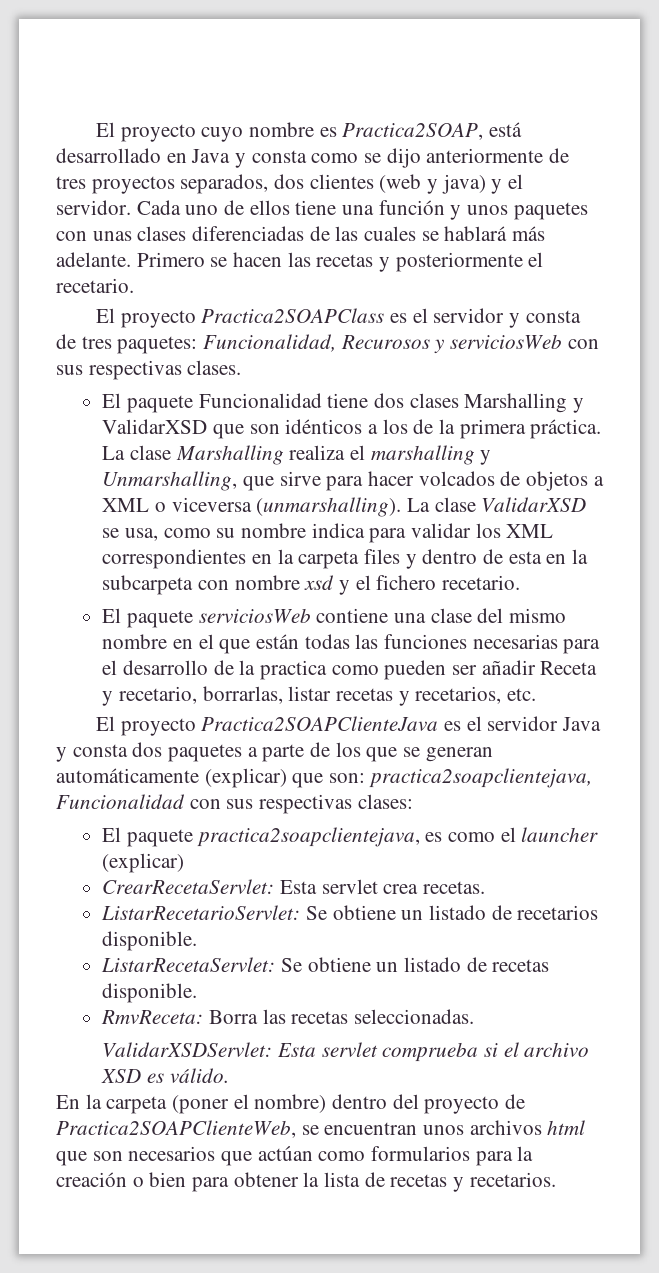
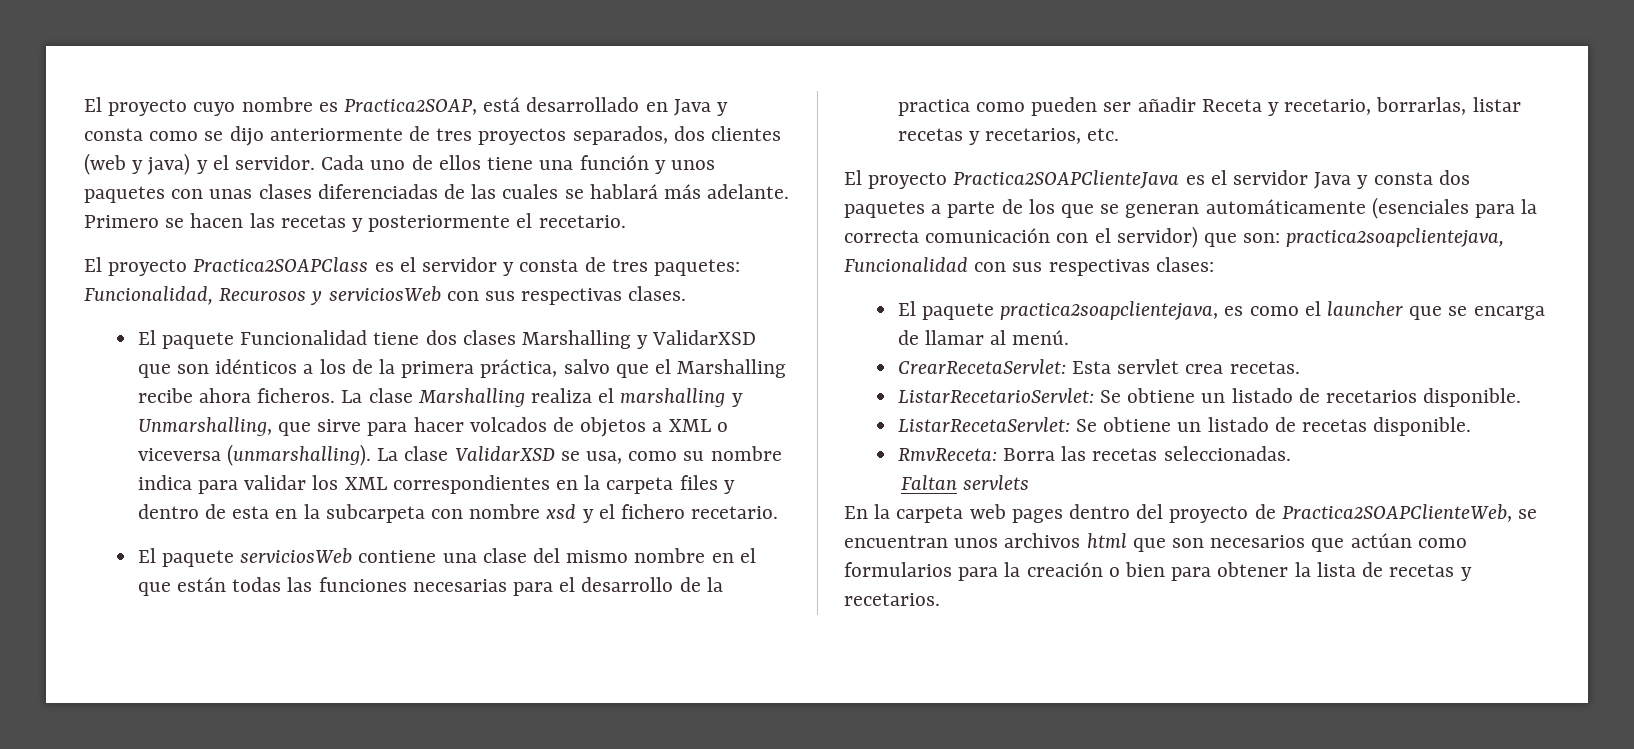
- El paquete Funcionalidad tiene dos clases Marshalling y ValidarXSD que son idénticos a los de la primera práctica.
+ El paquete Funcionalidad tiene dos clases Marshalling y ValidarXSD que son idénticos a los de la primera práctica, salvo que el Marshalling recibe ahora ficheros.
- El proyecto Practica2SOAPClienteJava es el servidor Java y consta dos paquetes a parte de los que se generan automáticamente (explicar) que son: practica2soapclientejava, Funcionalidad con sus respectivas clases:
+ El proyecto Practica2SOAPClienteJava es el servidor Java y consta dos paquetes a parte de los que se generan automáticamente (esenciales para la correcta comunicación con el servidor) que son: practica2soapclientejava, Funcionalidad con sus respectivas clases:
- El paquete practica2soapclientejava, es como el launcher (explicar)
+ El paquete practica2soapclientejava, es como el launcher que se encarga de llamar al menú.
- ValidarXSDServlet: Esta servlet comprueba si el archivo XSD es válido.
+ Faltan servlets
- En la carpeta (poner el nombre) dentro del proyecto de Practica2SOAPClienteWeb, se encuentran unos archivos html que son necesarios que actúan como formularios para la creación o bien para obtener la lista de recetas y recetarios.
+ En la carpeta web pages dentro del proyecto de Practica2SOAPClienteWeb, se encuentran unos archivos html que son necesarios que actúan como formularios para la creación o bien para obtener la lista de recetas y recetarios.

